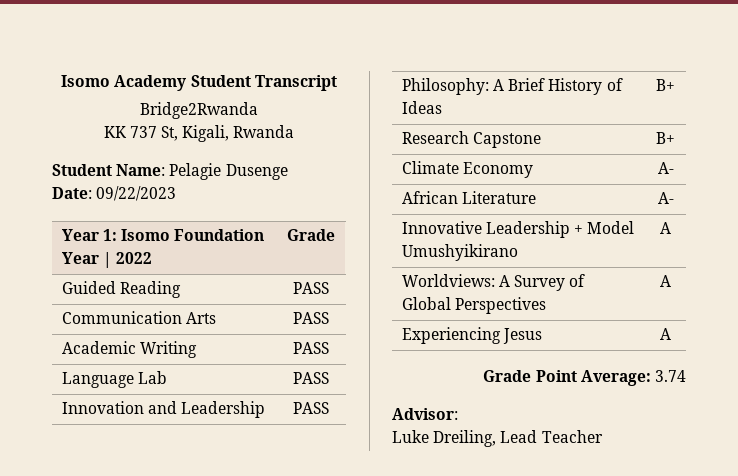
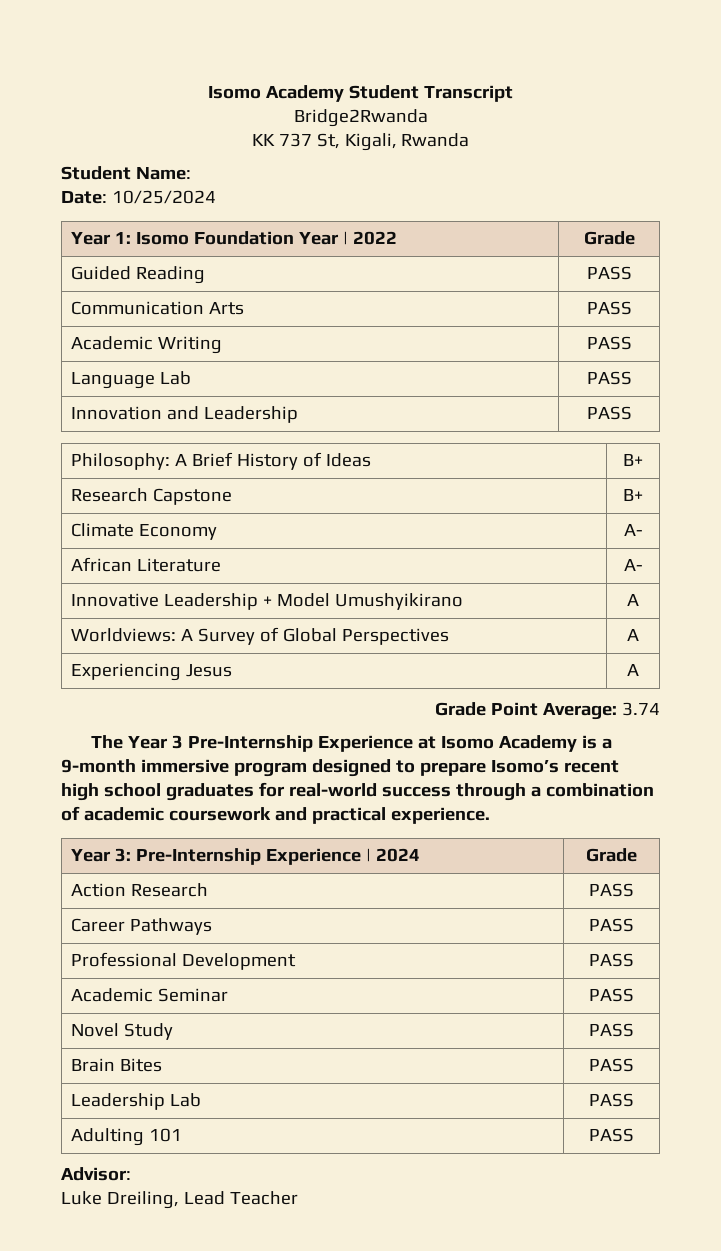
- Student Name: Pelagie Dusenge
+ Student Name:
- Date: 09/22/2023
+ Date: 10/25/2024
+ The Year 3 Pre-Internship Experience at Isomo Academy is a 9-month immersive program designed to prepare Isomo’s recent high school graduates for real-world success through a combination of academic coursework and practical experience.
+ Year 3: Pre-Internship Experience | 2024 | Grade
+ Action Research | PASS
+ Career Pathways | PASS
+ Professional Development | PASS
+ Academic Seminar | PASS
+ Novel Study | PASS
+ Brain Bites | PASS
+ Leadership Lab | PASS
+ Adulting 101 | PASS

